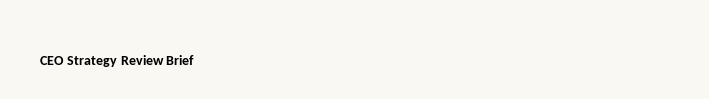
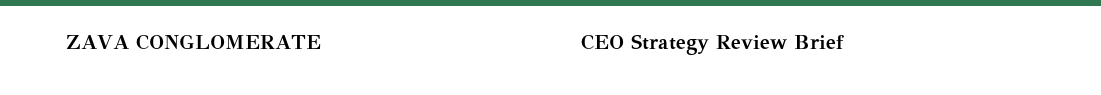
+ ZAVA CONGLOMERATE

